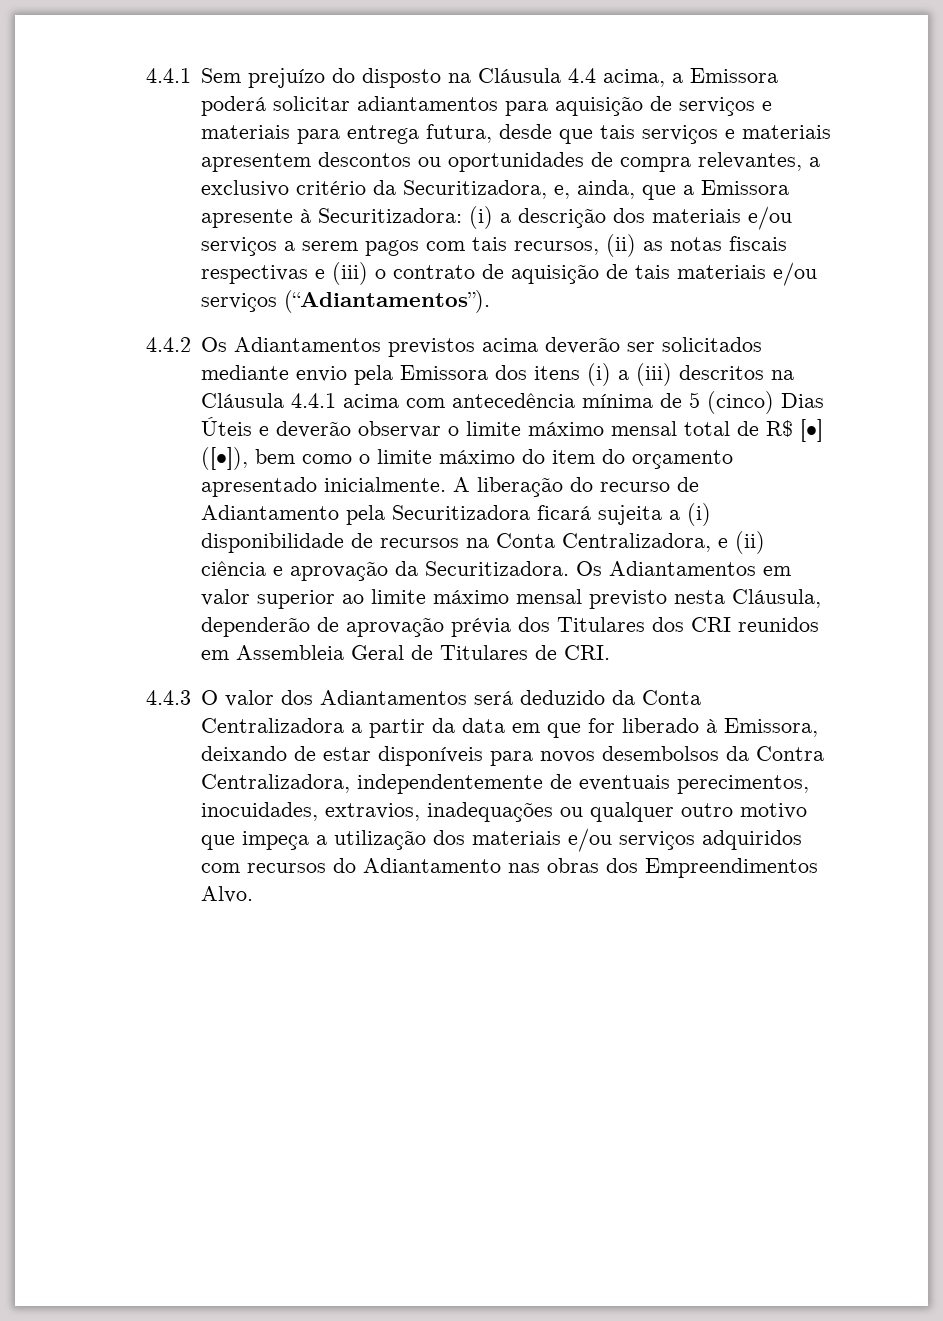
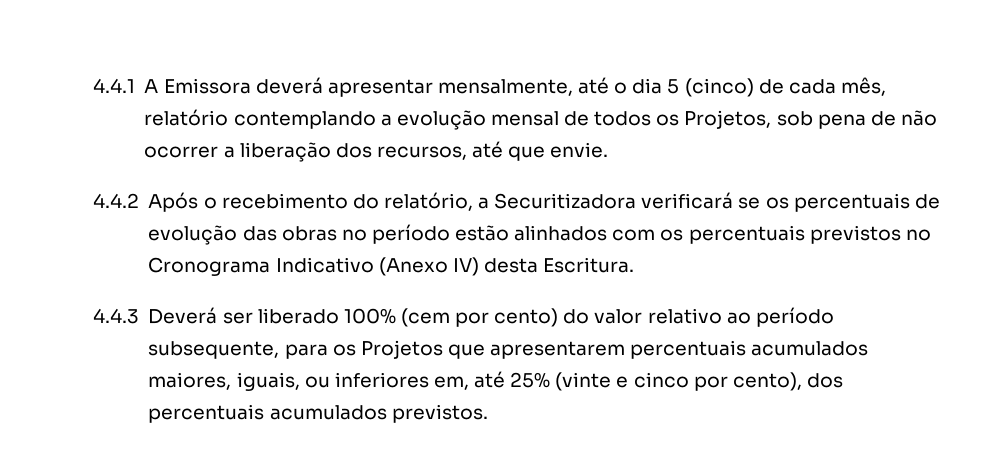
- 4.4.1 Sem prejuízo do disposto na Cláusula 4.4 acima, a Emissora poderá solicitar adiantamentos para aquisição de serviços e materiais para entrega futura, desde que tais serviços e materiais apresentem descontos ou oportunidades de compra relevantes, a exclusivo critério da Securitizadora, e, ainda, que a Emissora apresente à Securitizadora: (i) a descrição dos materiais e/ou serviços a serem pagos com tais recursos, (ii) as notas fiscais respectivas e (iii) o contrato de aquisição de tais materiais e/ou serviços (“Adiantamentos”).
- 4.4.2 Os Adiantamentos previstos acima deverão ser solicitados mediante envio pela Emissora dos itens (i) a (iii) descritos na Cláusula 4.4.1 acima com antecedência mínima de 5 (cinco) Dias Úteis e deverão observar o limite máximo mensal total de R$ [•] ([•]), bem como o limite máximo do item do orçamento apresentado inicialmente. A liberação do recurso de Adiantamento pela Securitizadora ficará sujeita a (i) disponibilidade de recursos na Conta Centralizadora, e (ii) ciência e aprovação da Securitizadora. Os Adiantamentos em valor superior ao limite máximo mensal previsto nesta Cláusula, dependerão de aprovação prévia dos Titulares dos CRI reunidos em Assembleia Geral de Titulares de CRI.
- 4.4.3 O valor dos Adiantamentos será deduzido da Conta Centralizadora a partir da data em que for liberado à Emissora, deixando de estar disponíveis para novos desembolsos da Contra Centralizadora, independentemente de eventuais perecimentos, inocuidades, extravios, inadequações ou qualquer outro motivo que impeça a utilização dos materiais e/ou serviços adquiridos com recursos do Adiantamento nas obras dos Empreendimentos Alvo.
+ 4.4.1 A Emissora deverá apresentar mensalmente, até o dia 5 (cinco) de cada mês, relatório contemplando a evolução mensal de todos os Projetos, sob pena de não ocorrer a liberação dos recursos, até que envie.
+ 4.4.2 Após o recebimento do relatório, a Securitizadora verificará se os percentuais de evolução das obras no período estão alinhados com os percentuais previstos no Cronograma Indicativo (Anexo IV) desta Escritura.
+ 4.4.3 Deverá ser liberado 100% (cem por cento) do valor relativo ao período subsequente, para os Projetos que apresentarem percentuais acumulados maiores, iguais, ou inferiores em, até 25% (vinte e cinco por cento), dos percentuais acumulados previstos.

